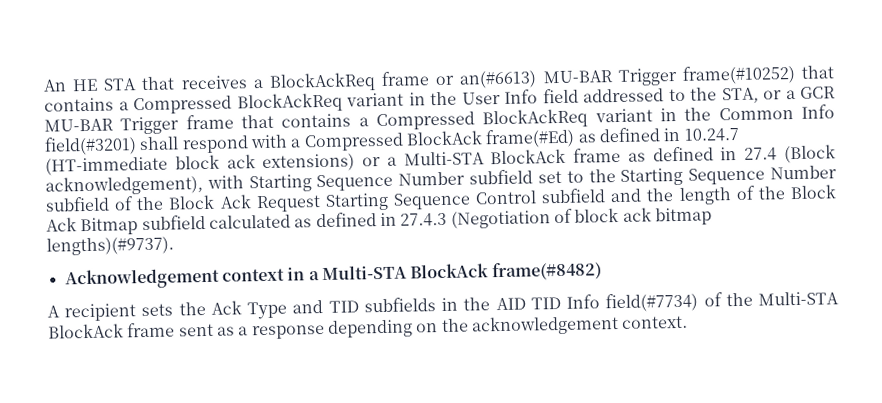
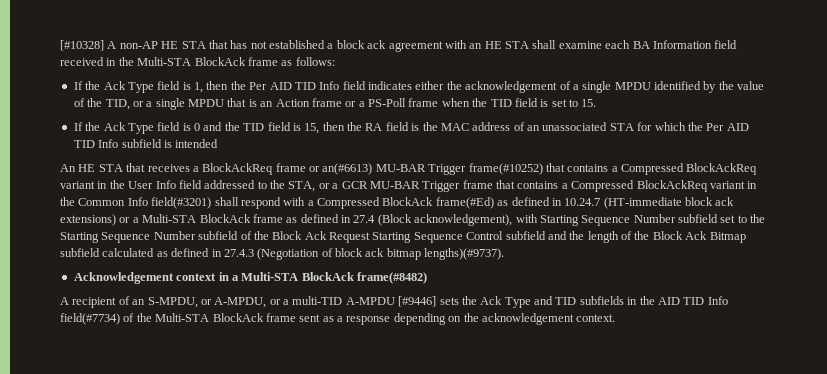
+ [#10328] A non-AP HE STA that has not established a block ack agreement with an HE STA shall examine each BA Information field received in the Multi-STA BlockAck frame as follows:
+ If the Ack Type field is 1, then the Per AID TID Info field indicates either the acknowledgement of a single MPDU identified by the value of the TID, or a single MPDU that is an Action frame or a PS-Poll frame when the TID field is set to 15.
+ If the Ack Type field is 0 and the TID field is 15, then the RA field is the MAC address of an unassociated STA for which the Per AID TID Info subfield is intended
- A recipient sets the Ack Type and TID subfields in the AID TID Info field(#7734) of the Multi-STA BlockAck frame sent as a response depending on the acknowledgement context.
+ A recipient of an S-MPDU, or A-MPDU, or a multi-TID A-MPDU [#9446] sets the Ack Type and TID subfields in the AID TID Info field(#7734) of the Multi-STA BlockAck frame sent as a response depending on the acknowledgement context.

